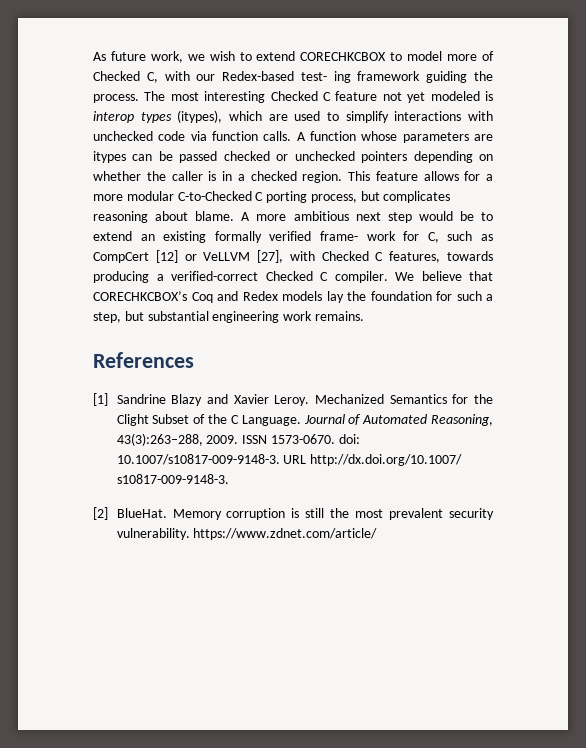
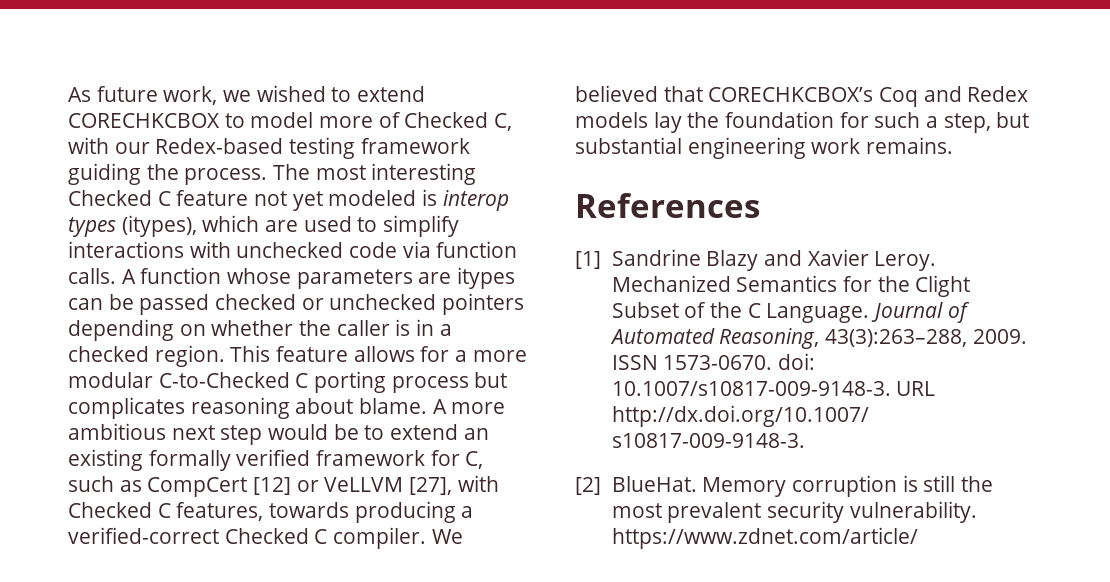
- As future work, we wish to extend CORECHKCBOX to model more of Checked C, with our Redex-based test- ing framework guiding the process.
+ As future work, we wished to extend CORECHKCBOX to model more of Checked C, with our Redex-based testing framework guiding the process.
- This feature allows for a more modular C-to-Checked C porting process, but complicates reasoning about blame.
+ This feature allows for a more modular C-to-Checked C porting process but complicates reasoning about blame.
- A more ambitious next step would be to extend an existing formally verified frame- work for C, such as CompCert [12] or VeLLVM [27], with Checked C features, towards producing a verified-correct Checked C compiler.
+ A more ambitious next step would be to extend an existing formally verified framework for C, such as CompCert [12] or VeLLVM [27], with Checked C features, towards producing a verified-correct Checked C compiler.
- We believe that CORECHKCBOX’s Coq and Redex models lay the foundation for such a step, but substantial engineering work remains.
+ We believed that CORECHKCBOX’s Coq and Redex models lay the foundation for such a step, but substantial engineering work remains.

